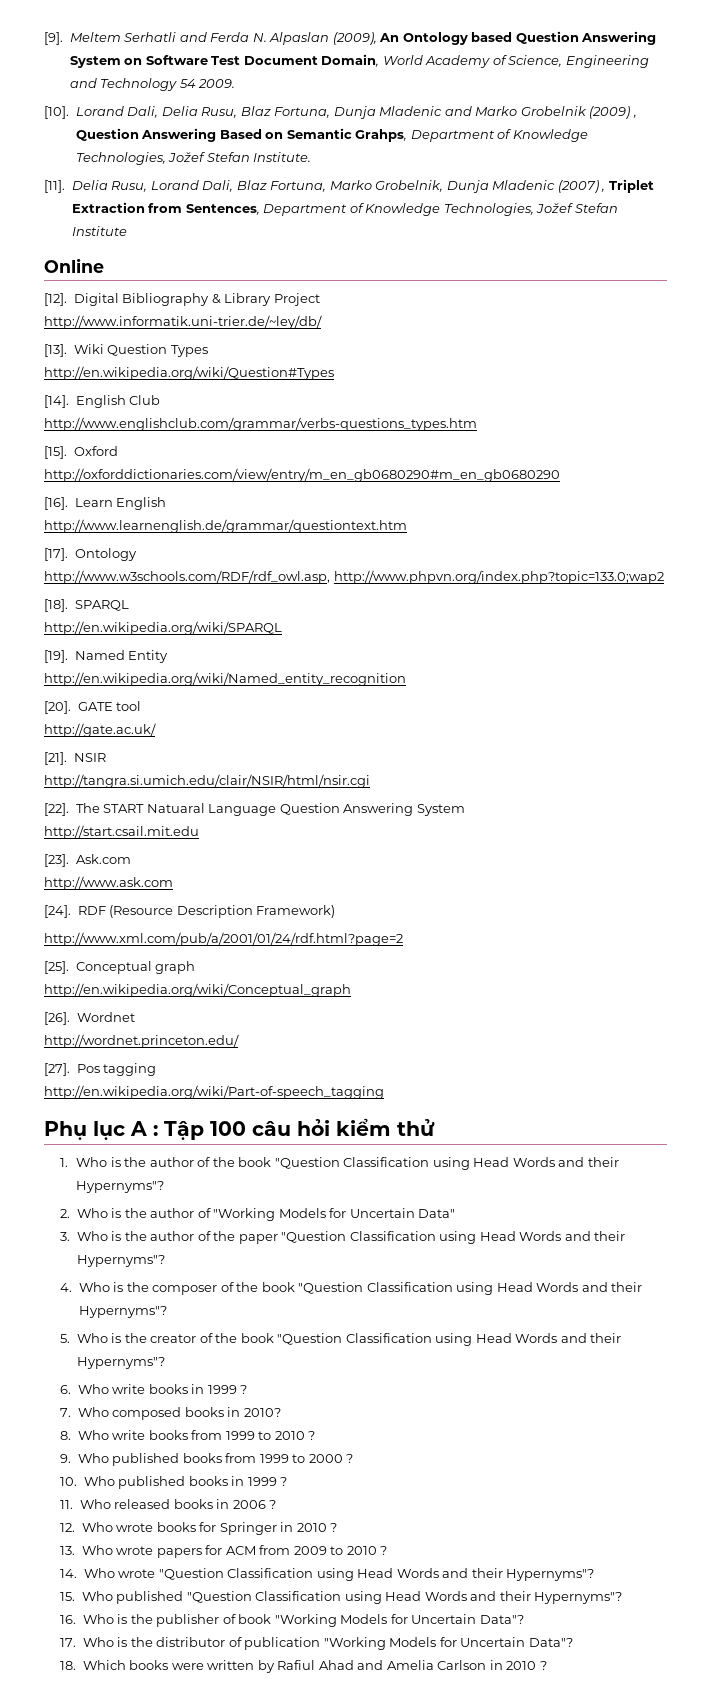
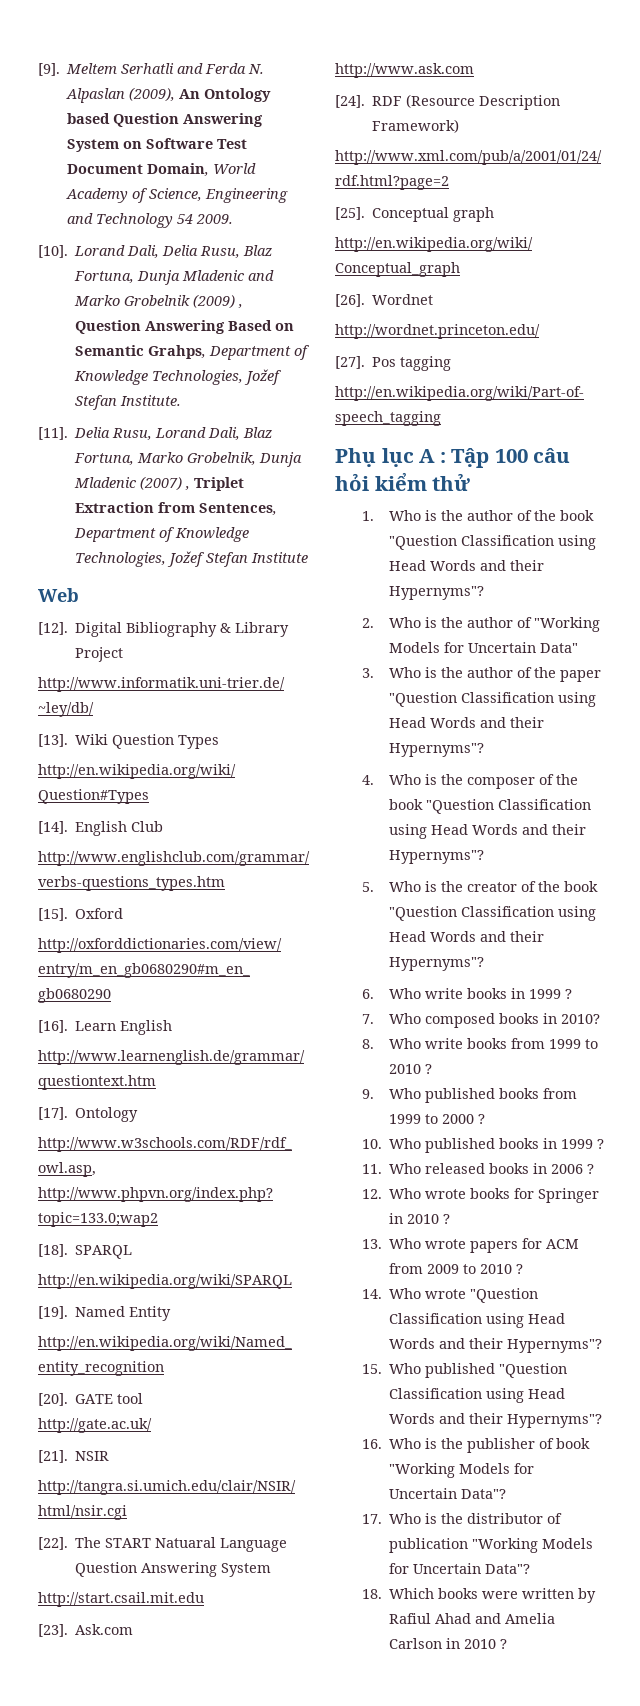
- Online
+ Web

